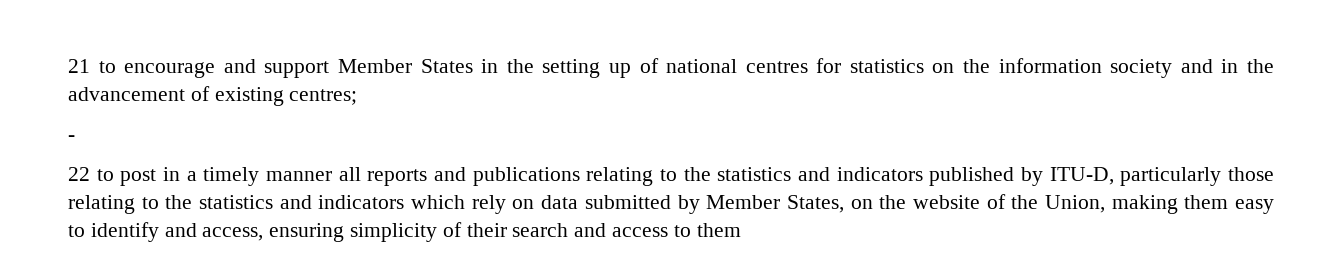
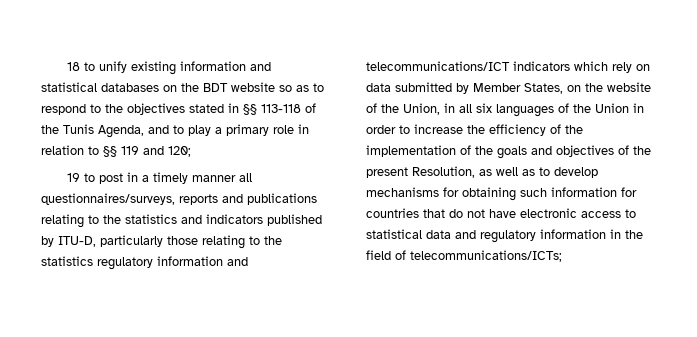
- 21 to encourage and support Member States in the setting up of national centres for statistics on the information society and in the advancement of existing centres;
- -
- 22 to post in a timely manner all reports and publications relating to the statistics and indicators published by ITU-D, particularly those relating to the statistics and indicators which rely on data submitted by Member States, on the website of the Union, making them easy to identify and access, ensuring simplicity of their search and access to them
+ 18 to unify existing information and statistical databases on the BDT website so as to respond to the objectives stated in §§ 113-118 of the Tunis Agenda, and to play a primary role in relation to §§ 119 and 120;
+ 19 to post in a timely manner all questionnaires/surveys, reports and publications relating to the statistics and indicators published by ITU-D, particularly those relating to the statistics regulatory information and telecommunications/ICT indicators which rely on data submitted by Member States, on the website of the Union, in all six languages of the Union in order to increase the efficiency of the implementation of the goals and objectives of the present Resolution, as well as to develop mechanisms for obtaining such information for countries that do not have electronic access to statistical data and regulatory information in the field of telecommunications/ICTs;

